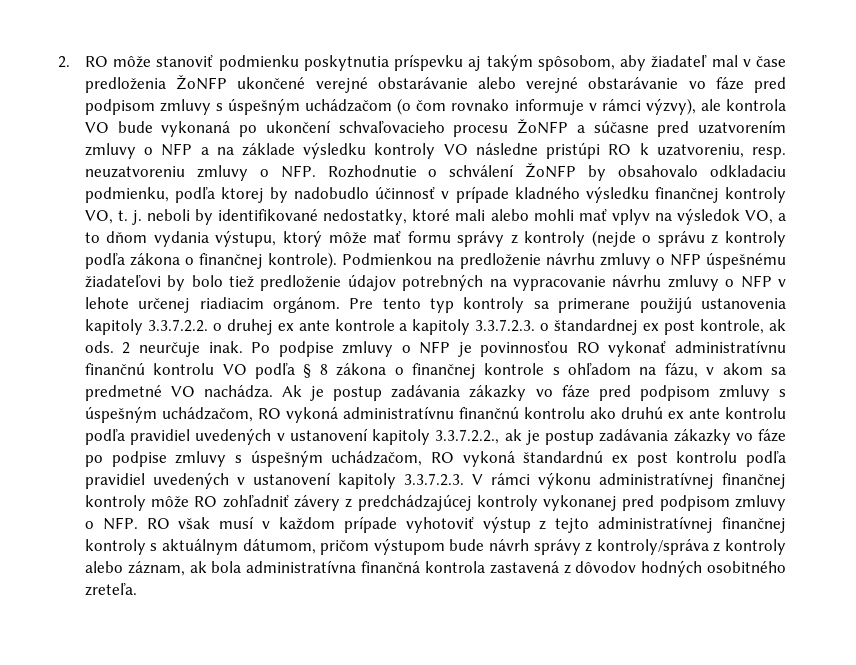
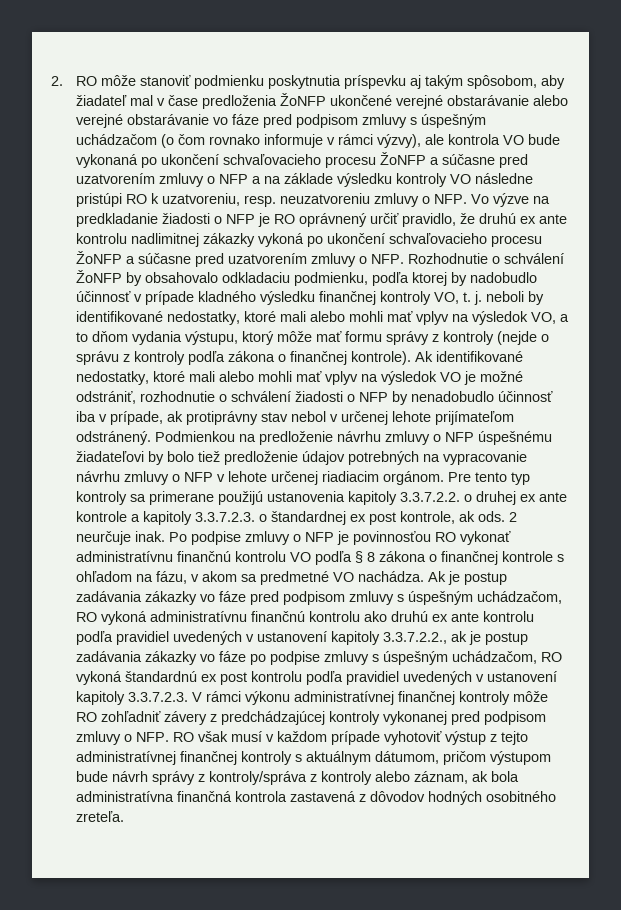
- 2. RO môže stanoviť podmienku poskytnutia príspevku aj takým spôsobom, aby žiadateľ mal v čase predloženia ŽoNFP ukončené verejné obstarávanie alebo verejné obstarávanie vo fáze pred podpisom zmluvy s úspešným uchádzačom (o čom rovnako informuje v rámci výzvy), ale kontrola VO bude vykonaná po ukončení schvaľovacieho procesu ŽoNFP a súčasne pred uzatvorením zmluvy o NFP a na základe výsledku kontroly VO následne pristúpi RO k uzatvoreniu, resp. neuzatvoreniu zmluvy o NFP. Rozhodnutie o schválení ŽoNFP by obsahovalo odkladaciu podmienku, podľa ktorej by nadobudlo účinnosť v prípade kladného výsledku finančnej kontroly VO, t. j. neboli by identifikované nedostatky, ktoré mali alebo mohli mať vplyv na výsledok VO, a to dňom vydania výstupu, ktorý môže mať formu správy z kontroly (nejde o správu z kontroly podľa zákona o finančnej kontrole).
+ 2. RO môže stanoviť podmienku poskytnutia príspevku aj takým spôsobom, aby žiadateľ mal v čase predloženia ŽoNFP ukončené verejné obstarávanie alebo verejné obstarávanie vo fáze pred podpisom zmluvy s úspešným uchádzačom (o čom rovnako informuje v rámci výzvy), ale kontrola VO bude vykonaná po ukončení schvaľovacieho procesu ŽoNFP a súčasne pred uzatvorením zmluvy o NFP a na základe výsledku kontroly VO následne pristúpi RO k uzatvoreniu, resp. neuzatvoreniu zmluvy o NFP. Vo výzve na predkladanie žiadosti o NFP je RO oprávnený určiť pravidlo, že druhú ex ante kontrolu nadlimitnej zákazky vykoná po ukončení schvaľovacieho procesu ŽoNFP a súčasne pred uzatvorením zmluvy o NFP. Rozhodnutie o schválení ŽoNFP by obsahovalo odkladaciu podmienku, podľa ktorej by nadobudlo účinnosť v prípade kladného výsledku finančnej kontroly VO, t. j. neboli by identifikované nedostatky, ktoré mali alebo mohli mať vplyv na výsledok VO, a to dňom vydania výstupu, ktorý môže mať formu správy z kontroly (nejde o správu z kontroly podľa zákona o finančnej kontrole).
+ Ak identifikované nedostatky, ktoré mali alebo mohli mať vplyv na výsledok VO je možné odstrániť, rozhodnutie o schválení žiadosti o NFP by nenadobudlo účinnosť iba v prípade, ak protiprávny stav nebol v určenej lehote prijímateľom odstránený.

